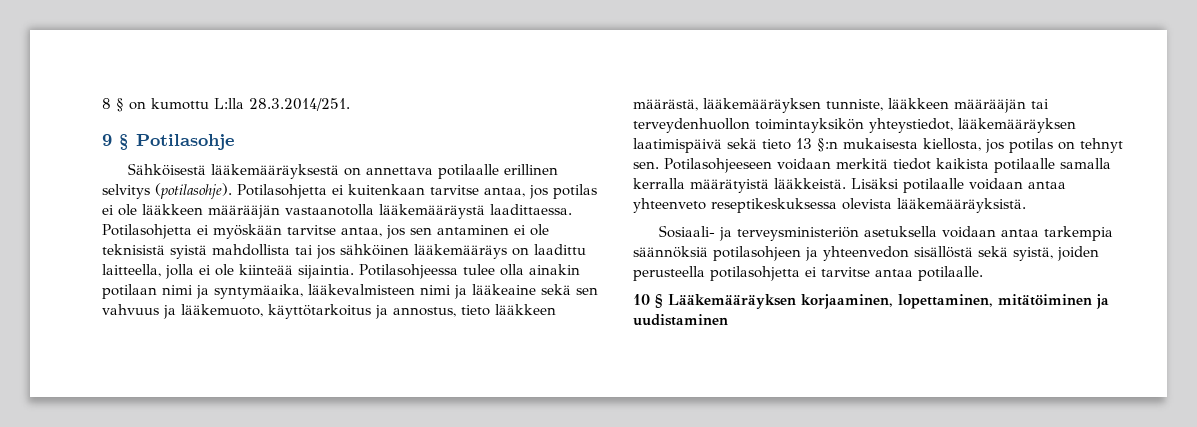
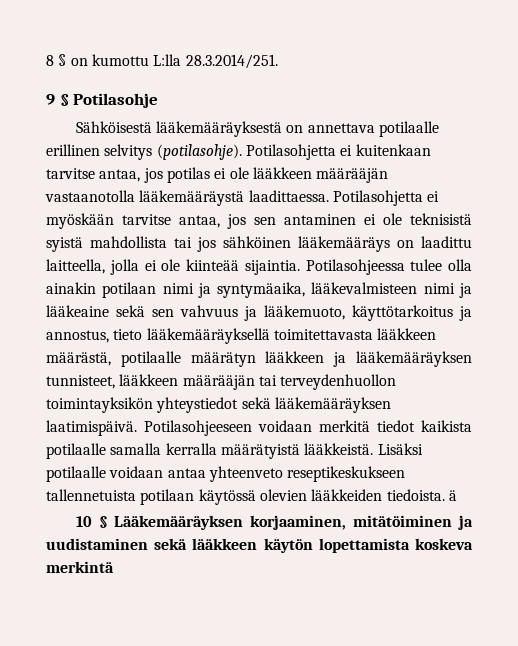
- Potilasohjeessa tulee olla ainakin potilaan nimi ja syntymäaika, lääkevalmisteen nimi ja lääkeaine sekä sen vahvuus ja lääkemuoto, käyttötarkoitus ja annostus, tieto lääkkeen määrästä, lääkemääräyksen tunniste, lääkkeen määrääjän tai terveydenhuollon toimintayksikön yhteystiedot, lääkemääräyksen laatimispäivä sekä tieto 13 §:n mukaisesta kiellosta, jos potilas on tehnyt sen.
+ Potilasohjeessa tulee olla ainakin potilaan nimi ja syntymäaika, lääkevalmisteen nimi ja lääkeaine sekä sen vahvuus ja lääkemuoto, käyttötarkoitus ja annostus, tieto lääkemääräyksellä toimitettavasta lääkkeen määrästä, potilaalle määrätyn lääkkeen ja lääkemääräyksen tunnisteet, lääkkeen määrääjän tai terveydenhuollon toimintayksikön yhteystiedot sekä lääkemääräyksen laatimispäivä.
- Lisäksi potilaalle voidaan antaa yhteenveto reseptikeskuksessa olevista lääkemääräyksistä.
- Sosiaali- ja terveysministeriön asetuksella voidaan antaa tarkempia säännöksiä potilasohjeen ja yhteenvedon sisällöstä sekä syistä, joiden perusteella potilasohjetta ei tarvitse antaa potilaalle.
+ Lisäksi potilaalle voidaan antaa yhteenveto reseptikeskukseen tallennetuista potilaan käytössä olevien lääkkeiden tiedoista. ä
- 10 § Lääkemääräyksen korjaaminen, lopettaminen, mitätöiminen ja uudistaminen
+ 10 § Lääkemääräyksen korjaaminen, mitätöiminen ja uudistaminen sekä lääkkeen käytön lopettamista koskeva merkintä

